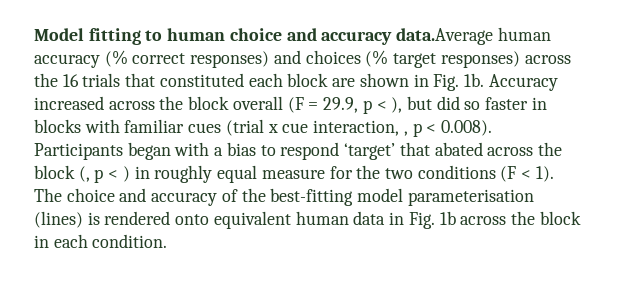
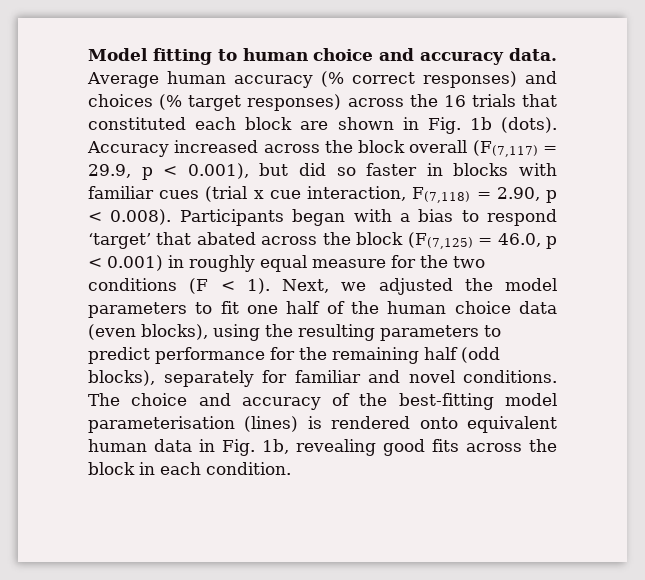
- Model fitting to human choice and accuracy data.Average human accuracy (% correct responses) and choices (% target responses) across the 16 trials that constituted each block are shown in Fig. 1b.
+ Model fitting to human choice and accuracy data. Average human accuracy (% correct responses) and choices (% target responses) across the 16 trials that constituted each block are shown in Fig. 1b (dots).
- Accuracy increased across the block overall (F = 29.9, p < ), but did so faster in blocks with familiar cues (trial x cue interaction, , p < 0.008). Participants began with a bias to respond ‘target’ that abated across the block (, p < ) in roughly equal measure for the two conditions (F < 1).
+ Accuracy increased across the block overall (F(7,117) = 29.9, p < 0.001), but did so faster in blocks with familiar cues (trial x cue interaction, F(7,118) = 2.90, p < 0.008). Participants began with a bias to respond ‘target’ that abated across the block (F(7,125) = 46.0, p < 0.001) in roughly equal measure for the two conditions (F < 1).
+ Next, we adjusted the model parameters to fit one half of the human choice data (even blocks), using the resulting parameters to predict performance for the remaining half (odd blocks), separately for familiar and novel conditions.
- The choice and accuracy of the best-fitting model parameterisation (lines) is rendered onto equivalent human data in Fig. 1b across the block in each condition.
+ The choice and accuracy of the best-fitting model parameterisation (lines) is rendered onto equivalent human data in Fig. 1b, revealing good fits across the block in each condition.

